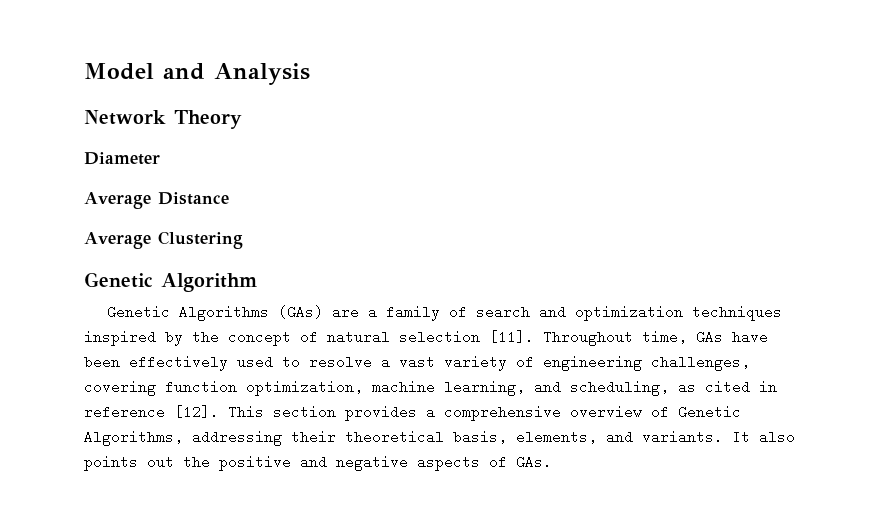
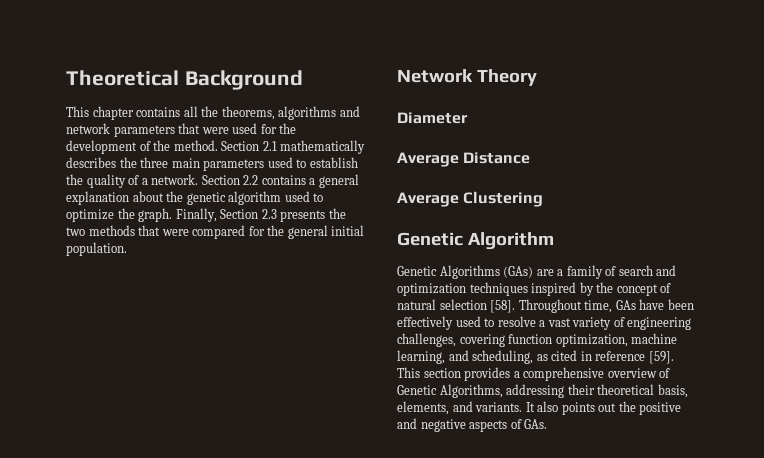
- Model and Analysis
+ Theoretical Background
+ This chapter contains all the theorems, algorithms and network parameters that were used for the development of the method. Section 2.1 mathematically describes the three main parameters used to establish the quality of a network. Section 2.2 contains a general explanation about the genetic algorithm used to optimize the graph. Finally, Section 2.3 presents the two methods that were compared for the general initial population.
- Genetic Algorithms (GAs) are a family of search and optimization techniques inspired by the concept of natural selection [11].
+ Genetic Algorithms (GAs) are a family of search and optimization techniques inspired by the concept of natural selection [58].
- Throughout time, GAs have been effectively used to resolve a vast variety of engineering challenges, covering function optimization, machine learning, and scheduling, as cited in reference [12].
+ Throughout time, GAs have been effectively used to resolve a vast variety of engineering challenges, covering function optimization, machine learning, and scheduling, as cited in reference [59].

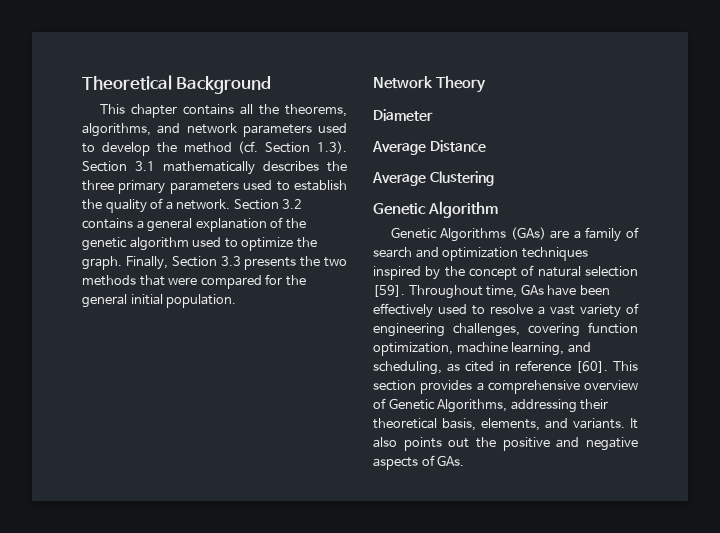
- This chapter contains all the theorems, algorithms and network parameters that were used for the development of the method. Section 2.1 mathematically describes the three main parameters used to establish the quality of a network.
+ This chapter contains all the theorems, algorithms, and network parameters used to develop the method (cf. Section 1.3). Section 3.1 mathematically describes the three primary parameters used to establish the quality of a network.
- Section 2.2 contains a general explanation about the genetic algorithm used to optimize the graph.
+ Section 3.2 contains a general explanation of the genetic algorithm used to optimize the graph.
- Finally, Section 2.3 presents the two methods that were compared for the general initial population.
+ Finally, Section 3.3 presents the two methods that were compared for the general initial population.
- Genetic Algorithms (GAs) are a family of search and optimization techniques inspired by the concept of natural selection [58].
+ Genetic Algorithms (GAs) are a family of search and optimization techniques inspired by the concept of natural selection [59].
- Throughout time, GAs have been effectively used to resolve a vast variety of engineering challenges, covering function optimization, machine learning, and scheduling, as cited in reference [59].
+ Throughout time, GAs have been effectively used to resolve a vast variety of engineering challenges, covering function optimization, machine learning, and scheduling, as cited in reference [60].

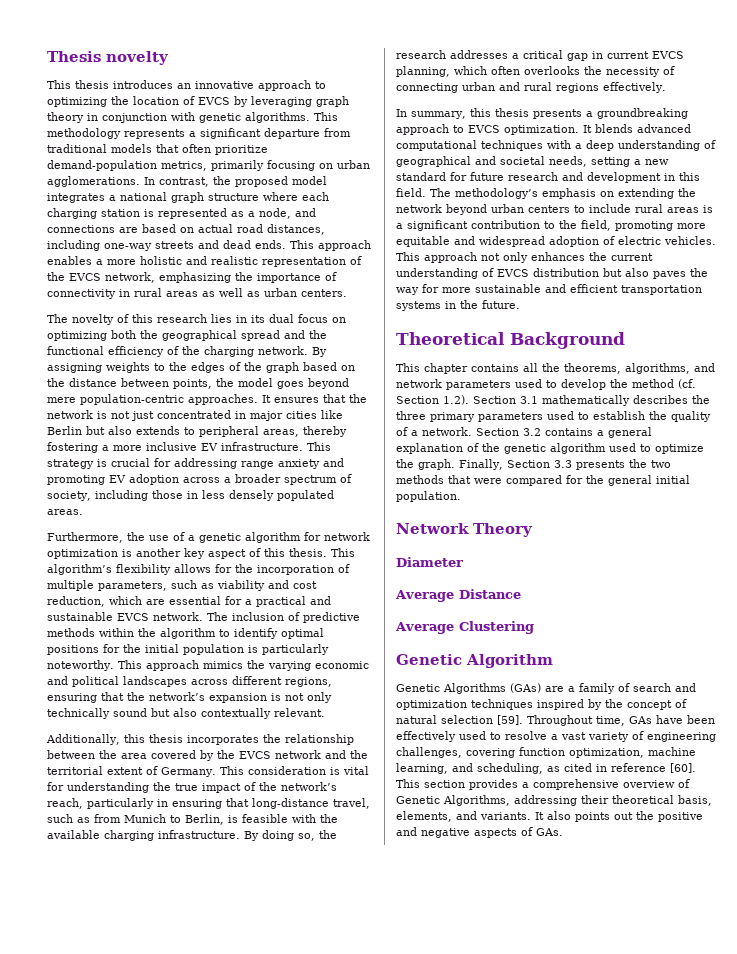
+ Thesis novelty
+ This thesis introduces an innovative approach to optimizing the location of EVCS by leveraging graph theory in conjunction with genetic algorithms. This methodology represents a significant departure from traditional models that often prioritize demand-population metrics, primarily focusing on urban agglomerations. In contrast, the proposed model integrates a national graph structure where each charging station is represented as a node, and connections are based on actual road distances, including one-way streets and dead ends. This approach enables a more holistic and realistic representation of the EVCS network, emphasizing the importance of connectivity in rural areas as well as urban centers.
+ The novelty of this research lies in its dual focus on optimizing both the geographical spread and the functional efficiency of the charging network. By assigning weights to the edges of the graph based on the distance between points, the model goes beyond mere population-centric approaches. It ensures that the network is not just concentrated in major cities like Berlin but also extends to peripheral areas, thereby fostering a more inclusive EV infrastructure. This strategy is crucial for addressing range anxiety and promoting EV adoption across a broader spectrum of society, including those in less densely populated areas.
+ Furthermore, the use of a genetic algorithm for network optimization is another key aspect of this thesis. This algorithm’s flexibility allows for the incorporation of multiple parameters, such as viability and cost reduction, which are essential for a practical and sustainable EVCS network. The inclusion of predictive methods within the algorithm to identify optimal positions for the initial population is particularly noteworthy. This approach mimics the varying economic and political landscapes across different regions, ensuring that the network’s expansion is not only technically sound but also contextually relevant.
+ Additionally, this thesis incorporates the relationship between the area covered by the EVCS network and the territorial extent of Germany. This consideration is vital for understanding the true impact of the network’s reach, particularly in ensuring that long-distance travel, such as from Munich to Berlin, is feasible with the available charging infrastructure. By doing so, the research addresses a critical gap in current EVCS planning, which often overlooks the necessity of connecting urban and rural regions effectively.
+ In summary, this thesis presents a groundbreaking approach to EVCS optimization. It blends advanced computational techniques with a deep understanding of geographical and societal needs, setting a new standard for future research and development in this field. The methodology’s emphasis on extending the network beyond urban centers to include rural areas is a significant contribution to the field, promoting more equitable and widespread adoption of electric vehicles. This approach not only enhances the current understanding of EVCS distribution but also paves the way for more sustainable and efficient transportation systems in the future.
- This chapter contains all the theorems, algorithms, and network parameters used to develop the method (cf. Section 1.3). Section 3.1 mathematically describes the three primary parameters used to establish the quality of a network.
+ This chapter contains all the theorems, algorithms, and network parameters used to develop the method (cf. Section 1.2). Section 3.1 mathematically describes the three primary parameters used to establish the quality of a network.

